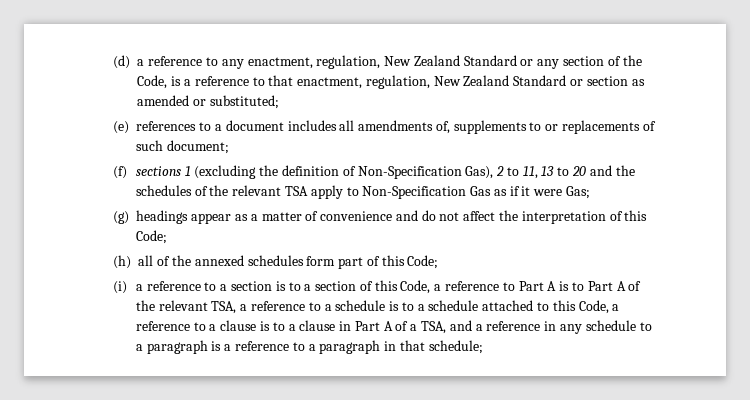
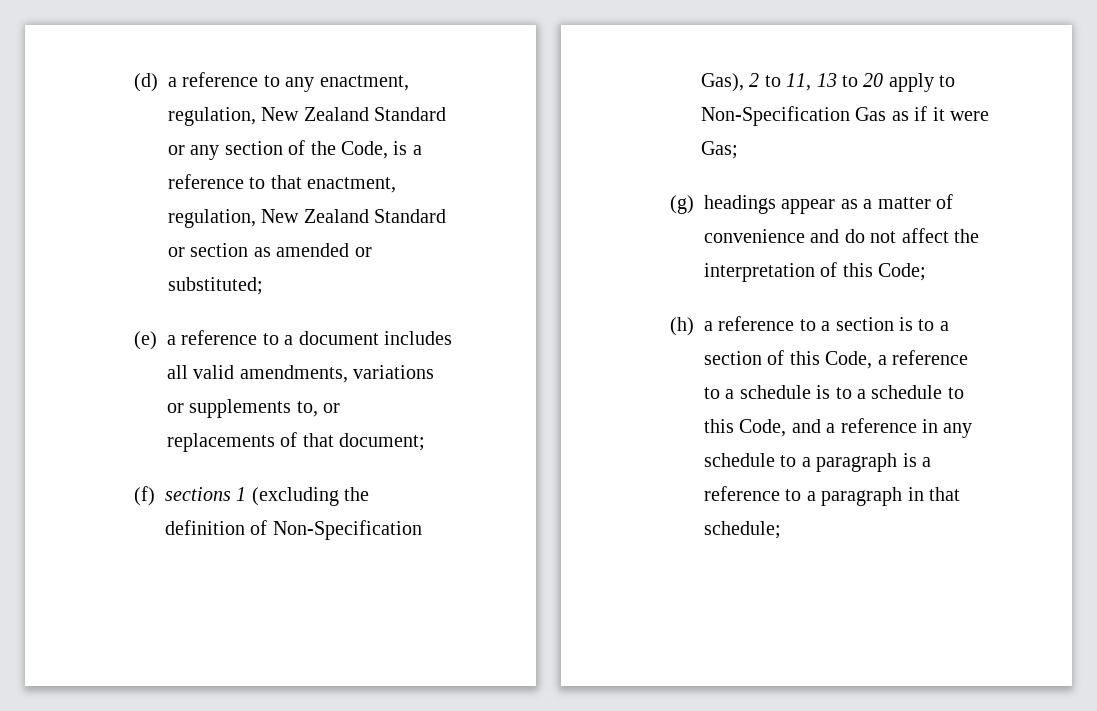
- (e) references to a document includes all amendments of, supplements to or replacements of such document;
+ (e) a reference to a document includes all valid amendments, variations or supplements to, or replacements of that document;
- (f) sections 1 (excluding the definition of Non-Specification Gas), 2 to 11, 13 to 20 and the schedules of the relevant TSA apply to Non-Specification Gas as if it were Gas;
+ (f) sections 1 (excluding the definition of Non-Specification Gas), 2 to 11, 13 to 20 apply to Non-Specification Gas as if it were Gas;
- (h) all of the annexed schedules form part of this Code;
- (i) a reference to a section is to a section of this Code, a reference to Part A is to Part A of the relevant TSA, a reference to a schedule is to a schedule attached to this Code, a reference to a clause is to a clause in Part A of a TSA, and a reference in any schedule to a paragraph is a reference to a paragraph in that schedule;
+ (h) a reference to a section is to a section of this Code, a reference to a schedule is to a schedule to this Code, and a reference in any schedule to a paragraph is a reference to a paragraph in that schedule;

